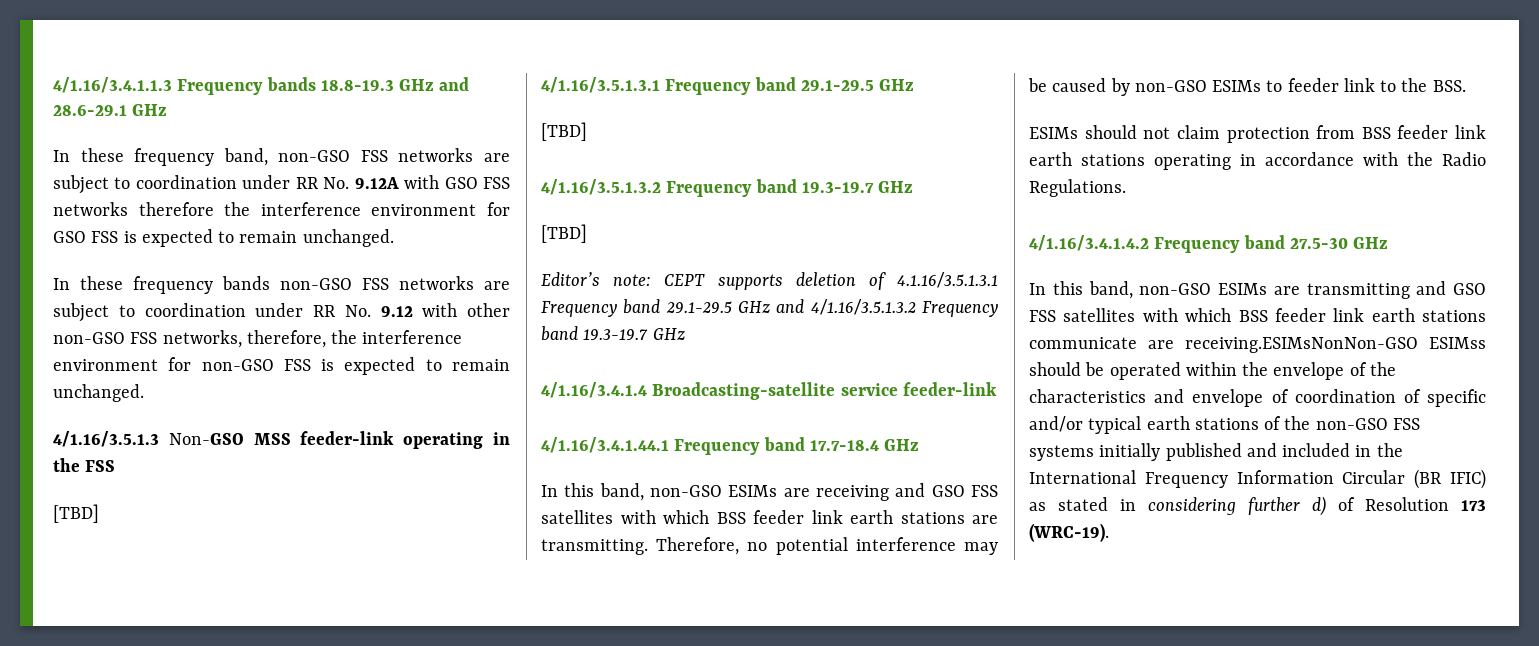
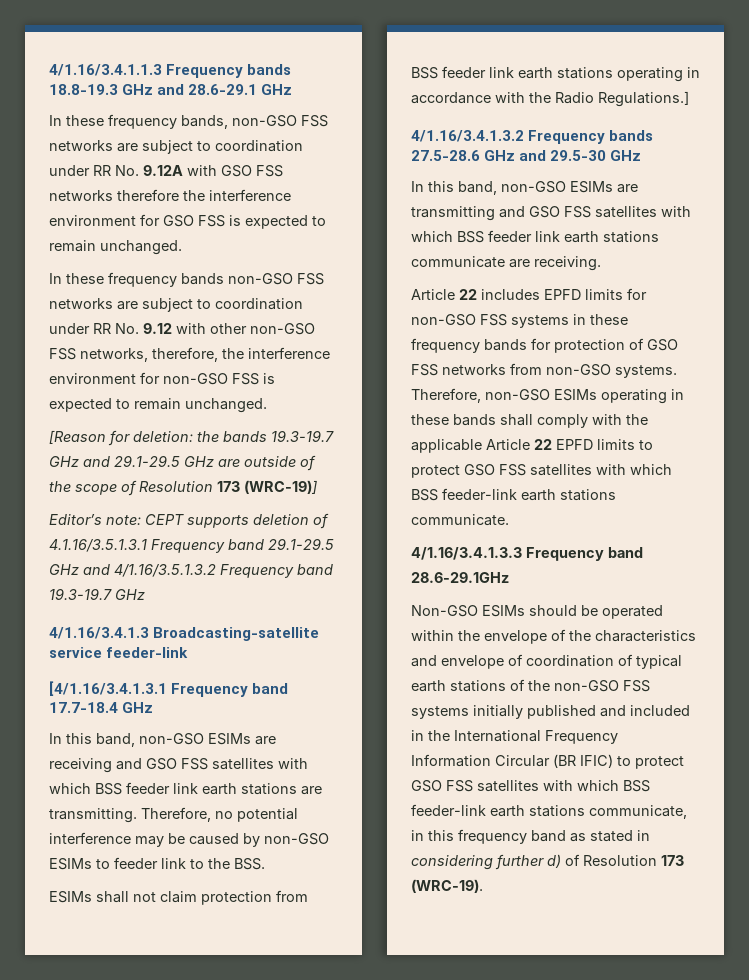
- In these frequency band, non-GSO FSS networks are subject to coordination under RR No. 9.12A with GSO FSS networks therefore the interference environment for GSO FSS is expected to remain unchanged.
+ In these frequency bands, non-GSO FSS networks are subject to coordination under RR No. 9.12A with GSO FSS networks therefore the interference environment for GSO FSS is expected to remain unchanged.
- 4/1.16/3.5.1.3 Non-GSO MSS feeder-link operating in the FSS
- [TBD]
- 4/1.16/3.5.1.3.1 Frequency band 29.1-29.5 GHz
- [TBD]
- 4/1.16/3.5.1.3.2 Frequency band 19.3-19.7 GHz
- [TBD]
+ [Reason for deletion: the bands 19.3-19.7 GHz and 29.1-29.5 GHz are outside of the scope of Resolution 173 (WRC-19)]
- 4/1.16/3.4.1.4 Broadcasting-satellite service feeder-link
+ 4/1.16/3.4.1.3 Broadcasting-satellite service feeder-link
- 4/1.16/3.4.1.44.1 Frequency band 17.7-18.4 GHz
+ [4/1.16/3.4.1.3.1 Frequency band 17.7-18.4 GHz
- ESIMs should not claim protection from BSS feeder link earth stations operating in accordance with the Radio Regulations.
- 4/1.16/3.4.1.4.2 Frequency band 27.5-30 GHz
+ ESIMs shall not claim protection from BSS feeder link earth stations operating in accordance with the Radio Regulations.]
+ 4/1.16/3.4.1.3.2 Frequency bands 27.5-28.6 GHz and 29.5-30 GHz
- In this band, non-GSO ESIMs are transmitting and GSO FSS satellites with which BSS feeder link earth stations communicate are receiving.ESIMsNonNon-GSO ESIMss should be operated within the envelope of the characteristics and envelope of coordination of specific and/or typical earth stations of the non-GSO FSS systems initially published and included in the International Frequency Information Circular (BR IFIC) as stated in considering further d) of Resolution 173 (WRC-19).
+ In this band, non-GSO ESIMs are transmitting and GSO FSS satellites with which BSS feeder link earth stations communicate are receiving.
+ Article 22 includes EPFD limits for non-GSO FSS systems in these frequency bands for protection of GSO FSS networks from non-GSO systems. Therefore, non-GSO ESIMs operating in these bands shall comply with the applicable Article 22 EPFD limits to protect GSO FSS satellites with which BSS feeder-link earth stations communicate.
+ 4/1.16/3.4.1.3.3 Frequency band 28.6-29.1GHz
+ Non-GSO ESIMs should be operated within the envelope of the characteristics and envelope of coordination of typical earth stations of the non-GSO FSS systems initially published and included in the International Frequency Information Circular (BR IFIC) to protect GSO FSS satellites with which BSS feeder-link earth stations communicate, in this frequency band as stated in considering further d) of Resolution 173 (WRC-19).

